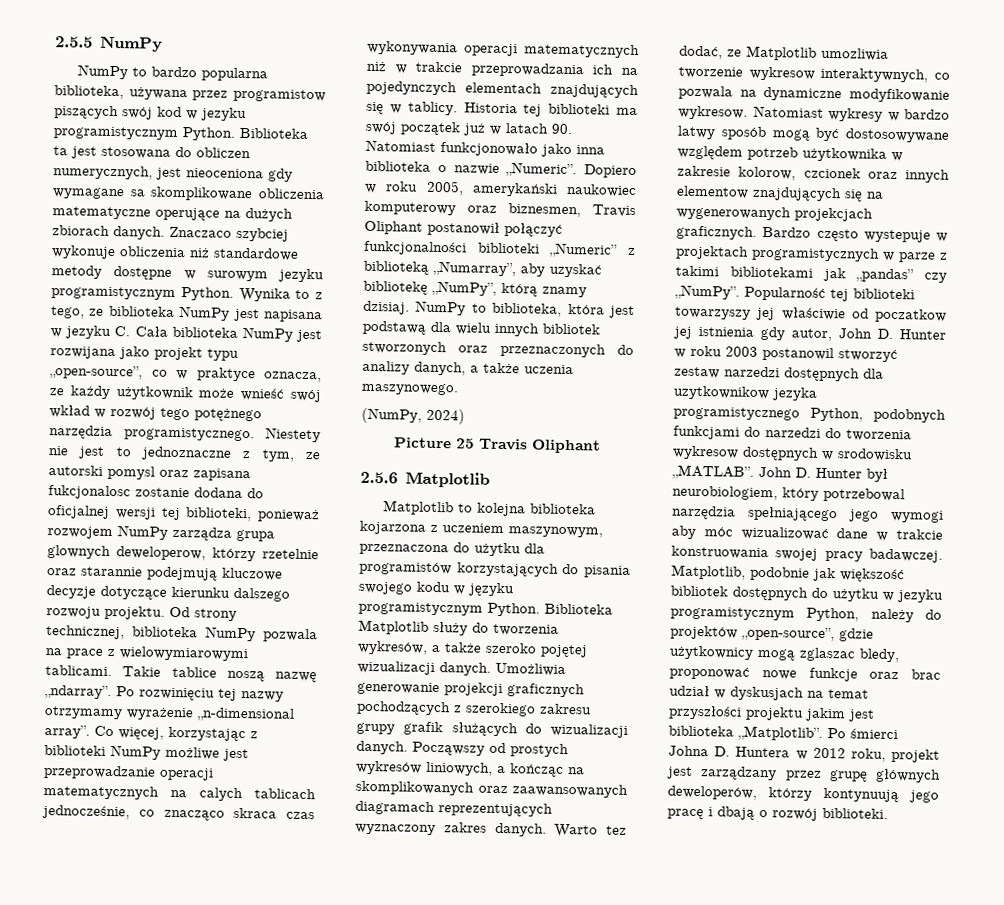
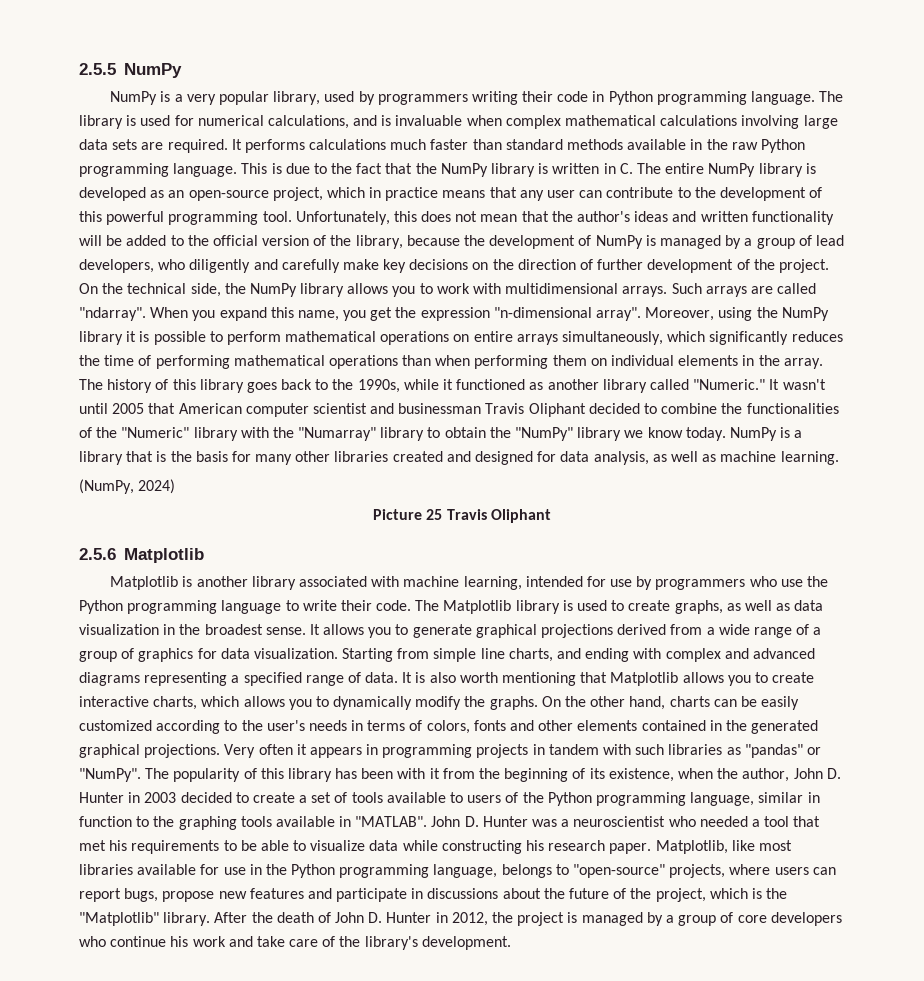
- NumPy to bardzo popularna biblioteka, używana przez programistow piszących swój kod w jezyku programistycznym Python. Biblioteka ta jest stosowana do obliczen numerycznych, jest nieoceniona gdy wymagane sa skomplikowane obliczenia matematyczne operujące na dużych zbiorach danych. Znaczaco szybciej wykonuje obliczenia niż standardowe metody dostępne w surowym jezyku programistycznym Python. Wynika to z tego, ze biblioteka NumPy jest napisana w jezyku C. Cała biblioteka NumPy jest rozwijana jako projekt typu „open-source”, co w praktyce oznacza, ze każdy użytkownik może wnieść swój wkład w rozwój tego potężnego narzędzia programistycznego. Niestety nie jest to jednoznaczne z tym, ze autorski pomysl oraz zapisana fukcjonalosc zostanie dodana do oficjalnej wersji tej biblioteki, ponieważ rozwojem NumPy zarządza grupa glownych deweloperow, którzy rzetelnie oraz starannie podejmują kluczowe decyzje dotyczące kierunku dalszego rozwoju projektu. Od strony technicznej, biblioteka NumPy pozwala na prace z wielowymiarowymi tablicami. Takie tablice noszą nazwę „ndarray”. Po rozwinięciu tej nazwy otrzymamy wyrażenie „n-dimensional array”. Co więcej, korzystając z biblioteki NumPy możliwe jest przeprowadzanie operacji matematycznych na calych tablicach jednocześnie, co znacząco skraca czas wykonywania operacji matematycznych niż w trakcie przeprowadzania ich na pojedynczych elementach znajdujących się w tablicy. Historia tej biblioteki ma swój początek już w latach 90. Natomiast funkcjonowało jako inna biblioteka o nazwie „Numeric”. Dopiero w roku 2005, amerykański naukowiec komputerowy oraz biznesmen, Travis Oliphant postanowił połączyć funkcjonalności biblioteki „Numeric” z biblioteką „Numarray”, aby uzyskać bibliotekę „NumPy”, którą znamy dzisiaj. NumPy to biblioteka, która jest podstawą dla wielu innych bibliotek stworzonych oraz przeznaczonych do analizy danych, a także uczenia maszynowego.
+ NumPy is a very popular library, used by programmers writing their code in Python programming language. The library is used for numerical calculations, and is invaluable when complex mathematical calculations involving large data sets are required. It performs calculations much faster than standard methods available in the raw Python programming language. This is due to the fact that the NumPy library is written in C. The entire NumPy library is developed as an open-source project, which in practice means that any user can contribute to the development of this powerful programming tool. Unfortunately, this does not mean that the author's ideas and written functionality will be added to the official version of the library, because the development of NumPy is managed by a group of lead developers, who diligently and carefully make key decisions on the direction of further development of the project. On the technical side, the NumPy library allows you to work with multidimensional arrays. Such arrays are called "ndarray". When you expand this name, you get the expression "n-dimensional array". Moreover, using the NumPy library it is possible to perform mathematical operations on entire arrays simultaneously, which significantly reduces the time of performing mathematical operations than when performing them on individual elements in the array. The history of this library goes back to the 1990s, while it functioned as another library called "Numeric." It wasn't until 2005 that American computer scientist and businessman Travis Oliphant decided to combine the functionalities of the "Numeric" library with the "Numarray" library to obtain the "NumPy" library we know today. NumPy is a library that is the basis for many other libraries created and designed for data analysis, as well as machine learning.
- Matplotlib to kolejna biblioteka kojarzona z uczeniem maszynowym, przeznaczona do użytku dla programistów korzystających do pisania swojego kodu w języku programistycznym Python. Biblioteka Matplotlib służy do tworzenia wykresów, a także szeroko pojętej wizualizacji danych. Umożliwia generowanie projekcji graficznych pochodzących z szerokiego zakresu grupy grafik służących do wizualizacji danych. Począwszy od prostych wykresów liniowych, a kończąc na skomplikowanych oraz zaawansowanych diagramach reprezentujących wyznaczony zakres danych. Warto tez dodać, ze Matplotlib umozliwia tworzenie wykresow interaktywnych, co pozwala na dynamiczne modyfikowanie wykresow. Natomiast wykresy w bardzo latwy sposób mogą być dostosowywane względem potrzeb użytkownika w zakresie kolorow, czcionek oraz innych elementow znajdujących się na wygenerowanych projekcjach graficznych. Bardzo często wystepuje w projektach programistycznych w parze z takimi bibliotekami jak „pandas” czy „NumPy”. Popularność tej biblioteki towarzyszy jej właściwie od poczatkow jej istnienia gdy autor, John D. Hunter w roku 2003 postanowil stworzyć zestaw narzedzi dostępnych dla uzytkownikow jezyka programistycznego Python, podobnych funkcjami do narzedzi do tworzenia wykresow dostępnych w srodowisku „MATLAB”. John D. Hunter był neurobiologiem, który potrzebowal narzędzia spełniającego jego wymogi aby móc wizualizować dane w trakcie konstruowania swojej pracy badawczej. Matplotlib, podobnie jak większość bibliotek dostępnych do użytku w jezyku programistycznym Python, należy do projektów „open-source”, gdzie użytkownicy mogą zglaszac bledy, proponować nowe funkcje oraz brac udział w dyskusjach na temat przyszłości projektu jakim jest biblioteka „Matplotlib”. Po śmierci Johna D. Huntera w 2012 roku, projekt jest zarządzany przez grupę głównych deweloperów, którzy kontynuują jego pracę i dbają o rozwój biblioteki.
+ Matplotlib is another library associated with machine learning, intended for use by programmers who use the Python programming language to write their code. The Matplotlib library is used to create graphs, as well as data visualization in the broadest sense. It allows you to generate graphical projections derived from a wide range of a group of graphics for data visualization. Starting from simple line charts, and ending with complex and advanced diagrams representing a specified range of data. It is also worth mentioning that Matplotlib allows you to create interactive charts, which allows you to dynamically modify the graphs. On the other hand, charts can be easily customized according to the user's needs in terms of colors, fonts and other elements contained in the generated graphical projections. Very often it appears in programming projects in tandem with such libraries as "pandas" or "NumPy". The popularity of this library has been with it from the beginning of its existence, when the author, John D. Hunter in 2003 decided to create a set of tools available to users of the Python programming language, similar in function to the graphing tools available in "MATLAB". John D. Hunter was a neuroscientist who needed a tool that met his requirements to be able to visualize data while constructing his research paper. Matplotlib, like most libraries available for use in the Python programming language, belongs to "open-source" projects, where users can report bugs, propose new features and participate in discussions about the future of the project, which is the "Matplotlib" library. After the death of John D. Hunter in 2012, the project is managed by a group of core developers who continue his work and take care of the library's development.

